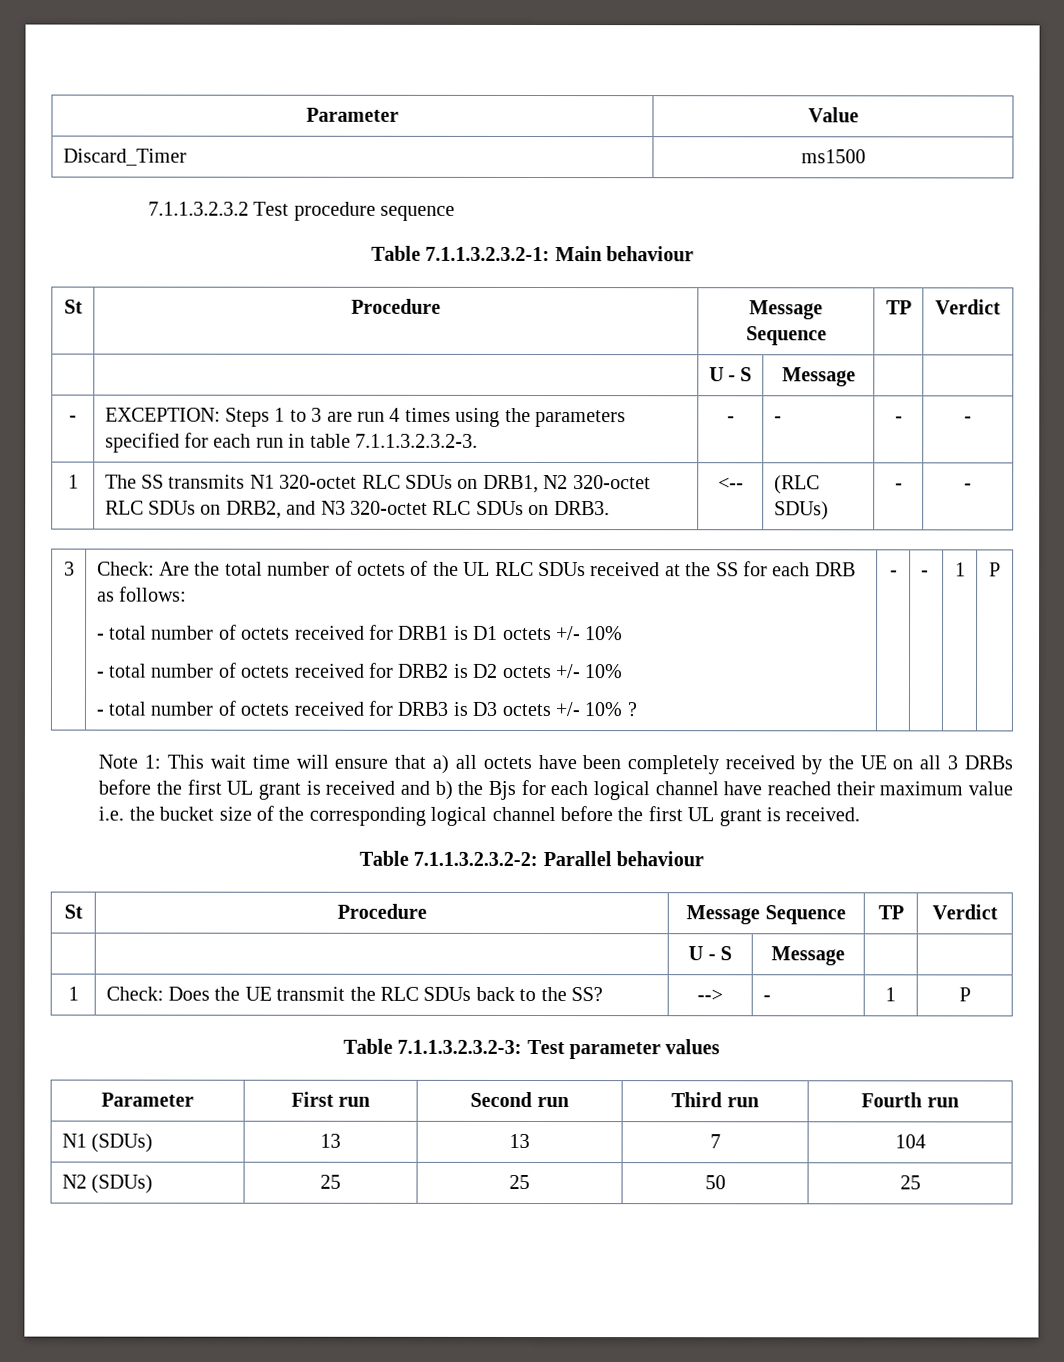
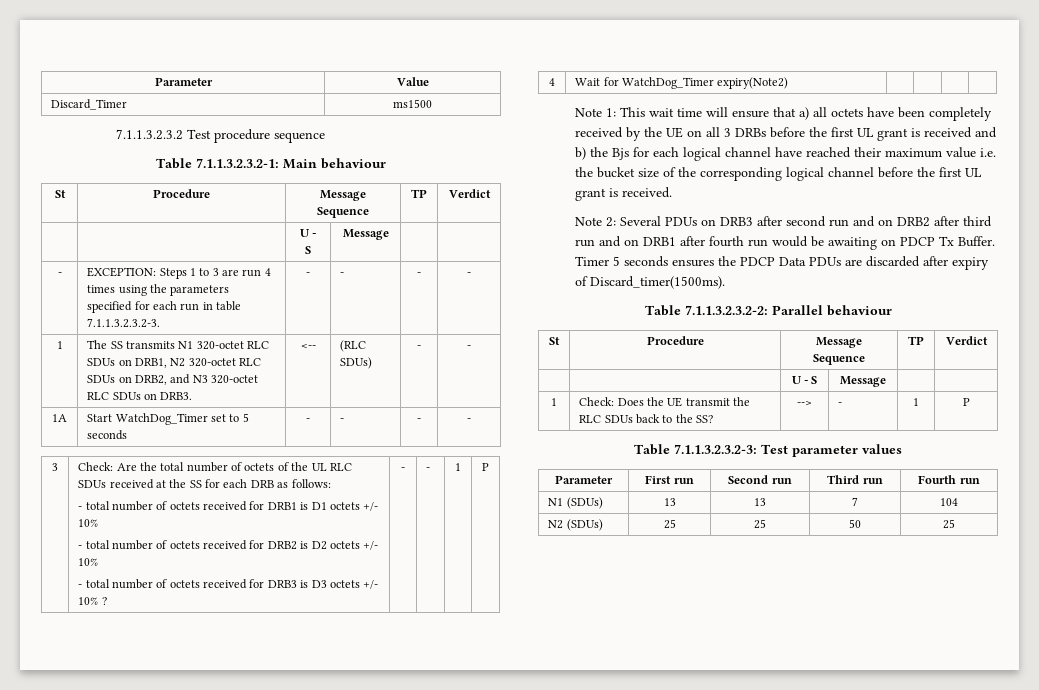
+ 1A | Start WatchDog_Timer set to 5 seconds | - | - | - | -
+ 4 | Wait for WatchDog_Timer expiry(Note2) | | | |
+ Note 2: Several PDUs on DRB3 after second run and on DRB2 after third run and on DRB1 after fourth run would be awaiting on PDCP Tx Buffer. Timer 5 seconds ensures the PDCP Data PDUs are discarded after expiry of Discard_timer(1500ms).

